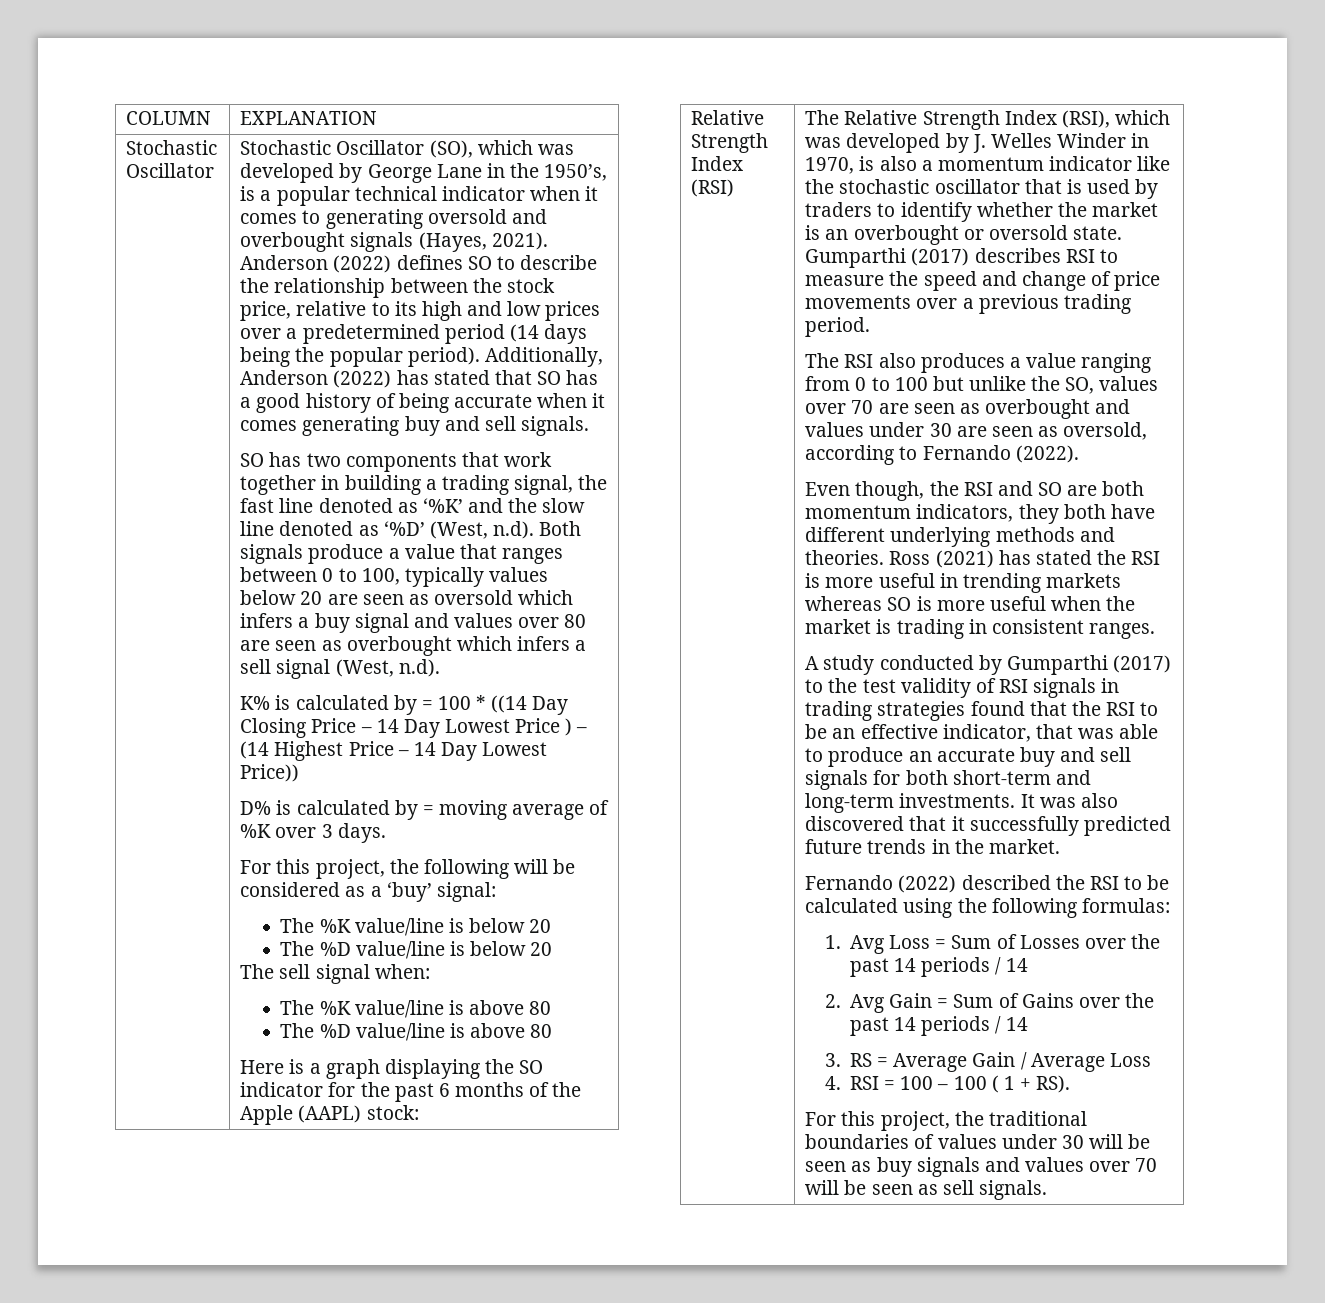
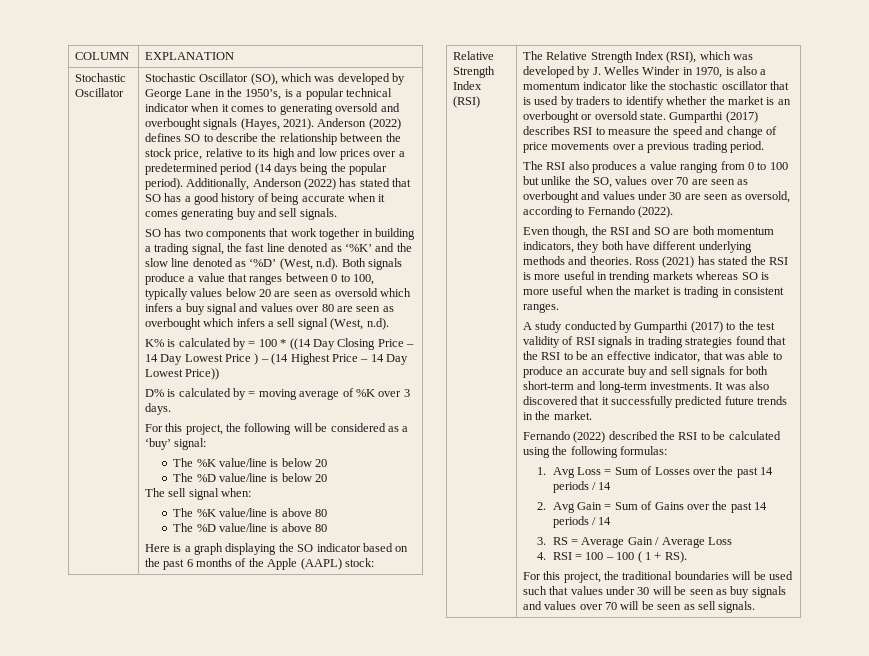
- Here is a graph displaying the SO indicator for the past 6 months of the Apple (AAPL) stock:
+ Here is a graph displaying the SO indicator based on the past 6 months of the Apple (AAPL) stock:
- For this project, the traditional boundaries of values under 30 will be seen as buy signals and values over 70 will be seen as sell signals.
+ For this project, the traditional boundaries will be used such that values under 30 will be seen as buy signals and values over 70 will be seen as sell signals.

